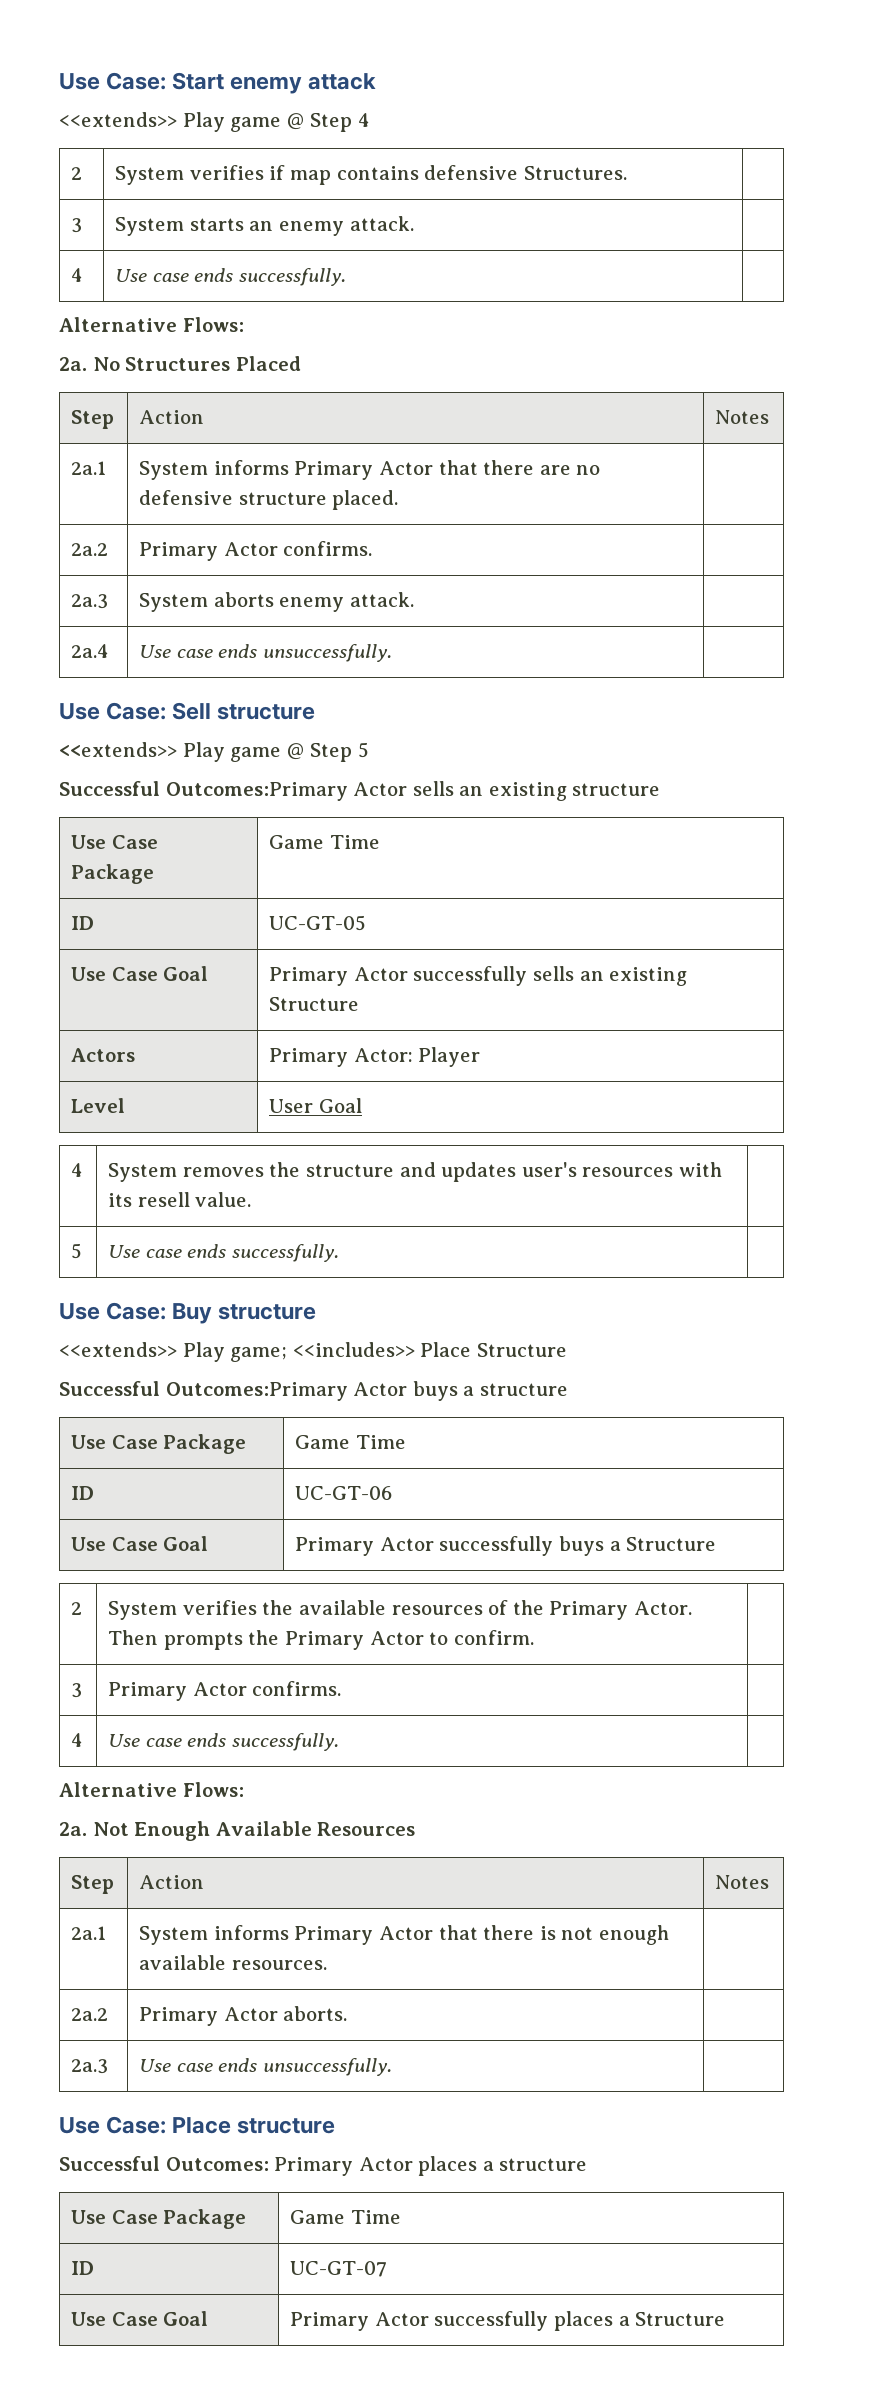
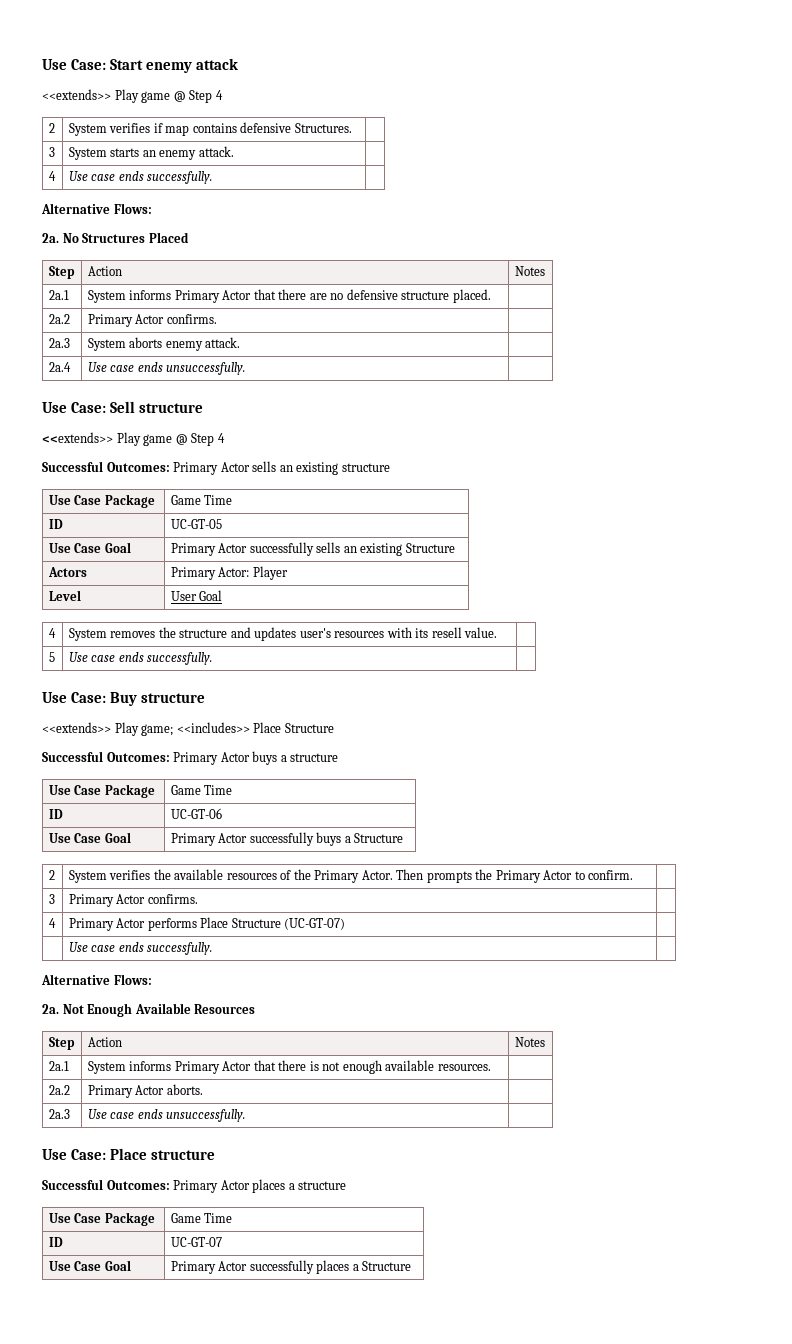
  Use Case: Sell structure
- <<extends>> Play game @ Step 5
- Successful Outcomes:Primary Actor sells an existing structure
+ <<extends>> Play game @ Step 4
+ Successful Outcomes: Primary Actor sells an existing structure
- Successful Outcomes:Primary Actor buys a structure
+ Successful Outcomes: Primary Actor buys a structure
  3 | Primary Actor confirms. |
- 4 | Use case ends successfully. |
+ 4 | Primary Actor performs Place Structure (UC-GT-07) |
+ | Use case ends successfully. |

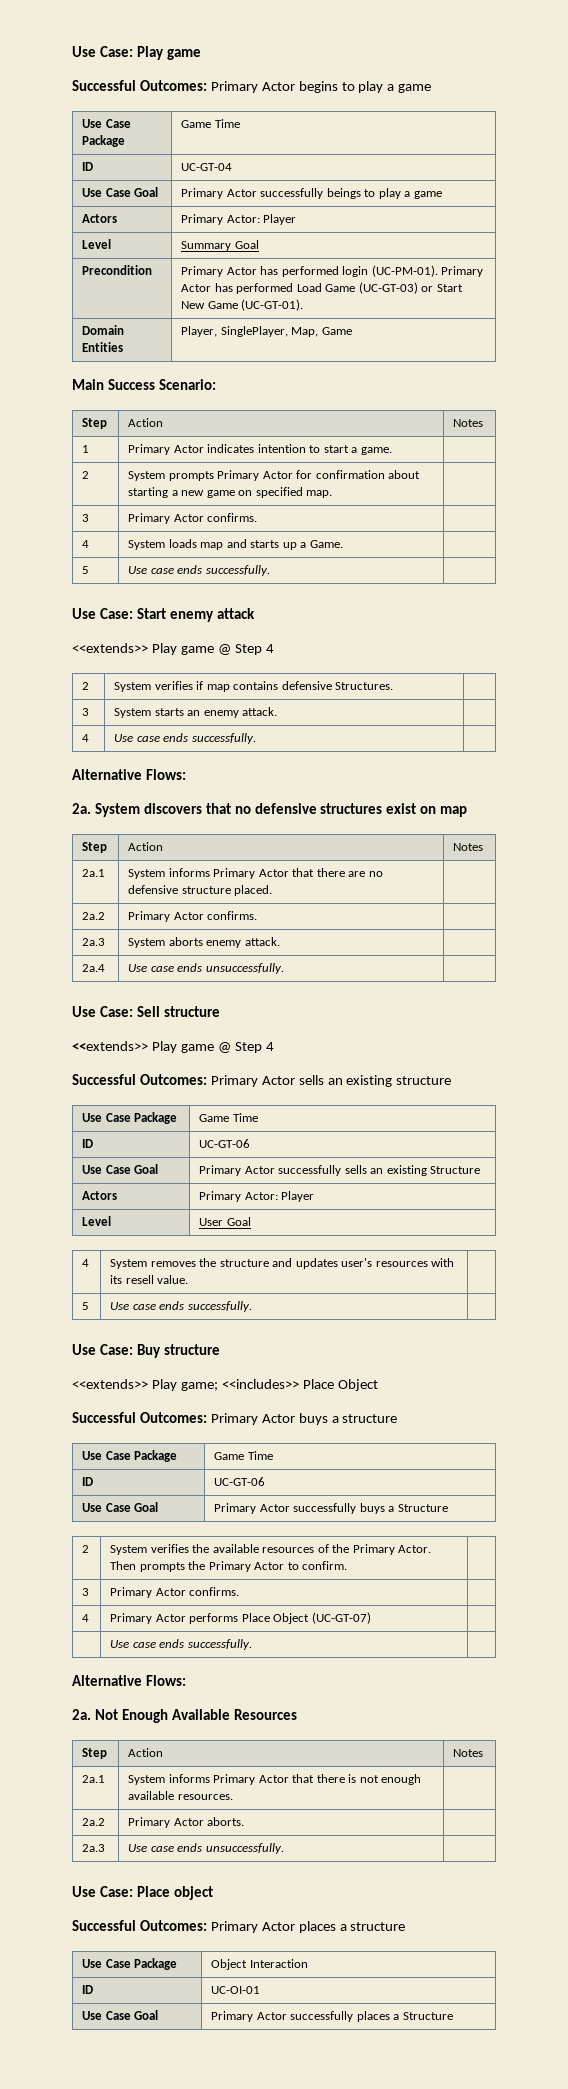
+ Use Case: Play game
+ Successful Outcomes: Primary Actor begins to play a game
+ Use Case Package | Game Time
+ ID | UC-GT-04
+ Use Case Goal | Primary Actor successfully beings to play a game
+ Actors | Primary Actor: Player
+ Level | Summary Goal
+ Precondition | Primary Actor has performed login (UC-PM-01). Primary Actor has performed Load Game (UC-GT-03) or Start New Game (UC-GT-01).
+ Domain Entities | Player, SinglePlayer, Map, Game
+ Main Success Scenario:
+ Step | Action | Notes
+ 1 | Primary Actor indicates intention to start a game. |
+ 2 | System prompts Primary Actor for confirmation about starting a new game on specified map. |
+ 3 | Primary Actor confirms. |
+ 4 | System loads map and starts up a Game. |
+ 5 | Use case ends successfully. |
- No Structures Placed
+ System discovers that no defensive structures exist on map
  Successful Outcomes: Primary Actor sells an existing structure
  Use Case Package | Game Time
- ID | UC-GT-05
+ ID | UC-GT-06
- <<extends>> Play game; <<includes>> Place Structure
+ <<extends>> Play game; <<includes>> Place Object
- 4 | Primary Actor performs Place Structure (UC-GT-07) |
+ 4 | Primary Actor performs Place Object (UC-GT-07) |
- Use Case: Place structure
+ Use Case: Place object
  Successful Outcomes: Primary Actor places a structure
- Use Case Package | Game Time
- ID | UC-GT-07
+ Use Case Package | Object Interaction
+ ID | UC-OI-01

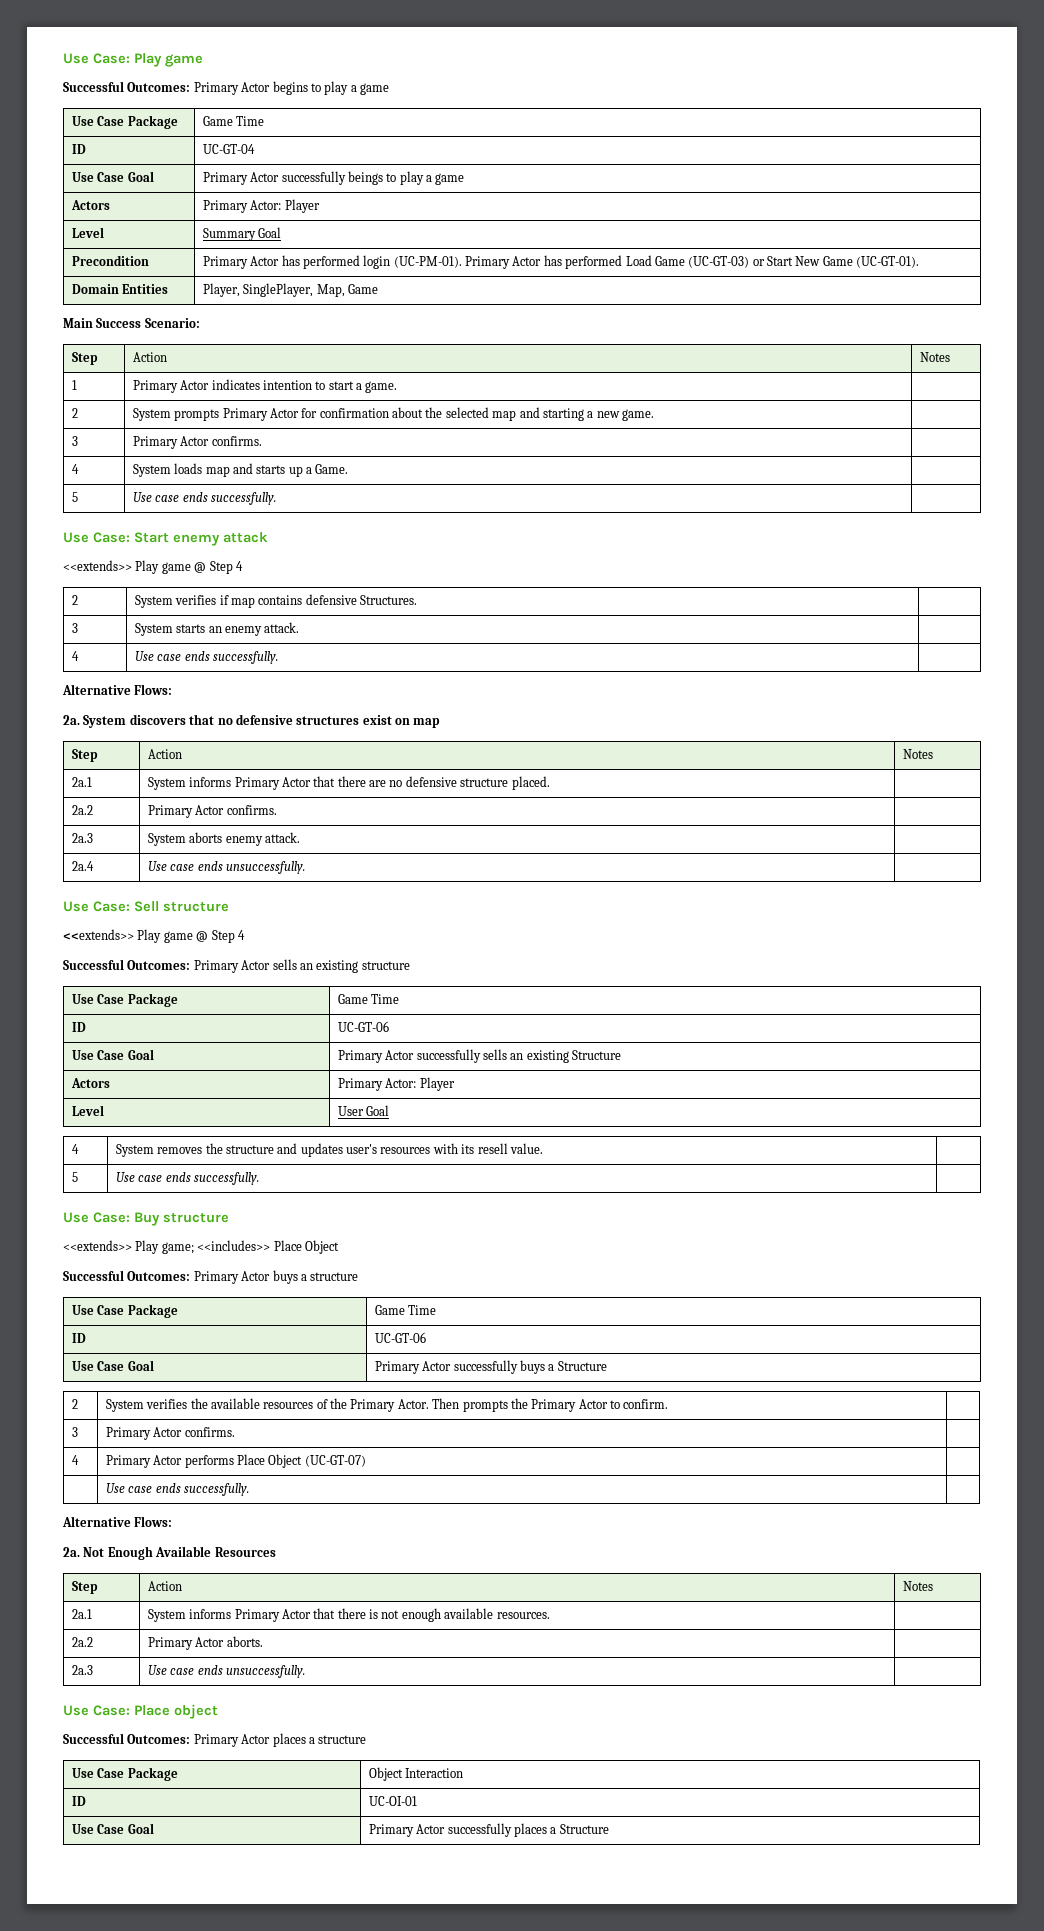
- 2 | System prompts Primary Actor for confirmation about starting a new game on specified map. |
+ 2 | System prompts Primary Actor for confirmation about the selected map and starting a new game. |

